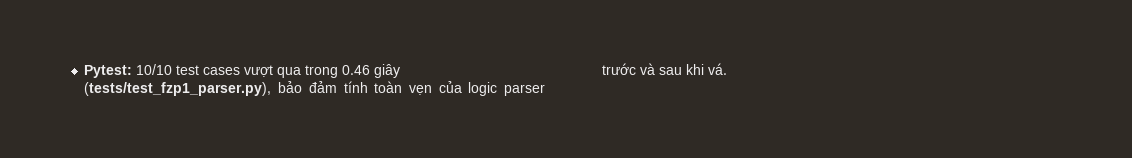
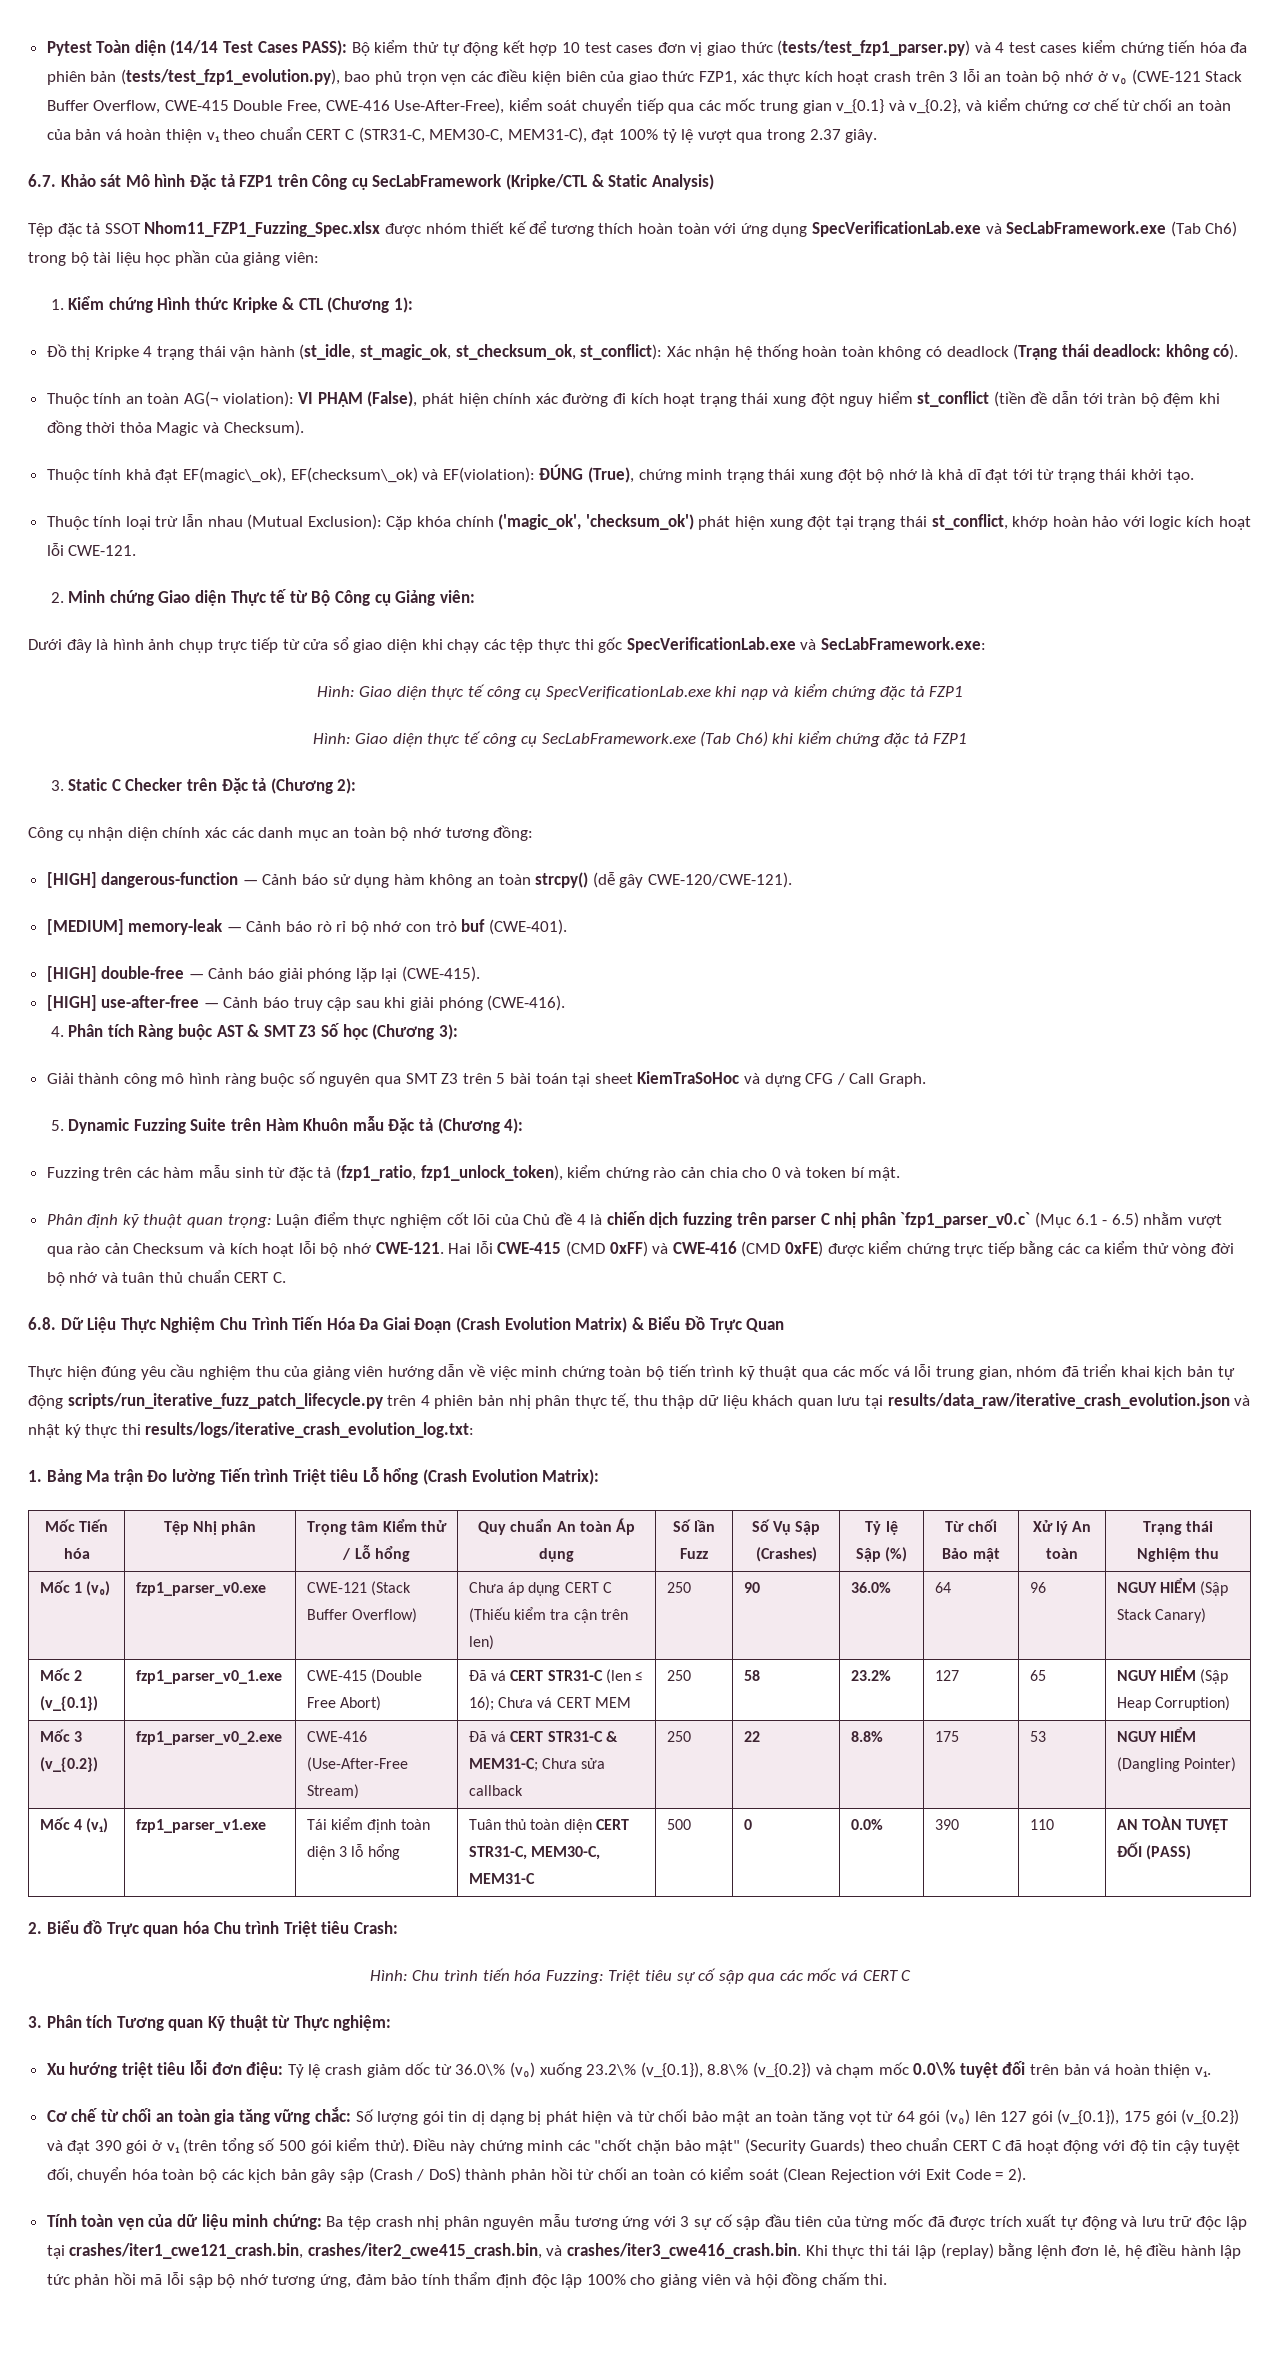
- Pytest: 10/10 test cases vượt qua trong 0.46 giây (tests/test_fzp1_parser.py), bảo đảm tính toàn vẹn của logic parser trước và sau khi vá.
+ Pytest Toàn diện (14/14 Test Cases PASS): Bộ kiểm thử tự động kết hợp 10 test cases đơn vị giao thức (tests/test_fzp1_parser.py) và 4 test cases kiểm chứng tiến hóa đa phiên bản (tests/test_fzp1_evolution.py), bao phủ trọn vẹn các điều kiện biên của giao thức FZP1, xác thực kích hoạt crash trên 3 lỗi an toàn bộ nhớ ở v₀ (CWE-121 Stack Buffer Overflow, CWE-415 Double Free, CWE-416 Use-After-Free), kiểm soát chuyển tiếp qua các mốc trung gian v_{0.1} và v_{0.2}, và kiểm chứng cơ chế từ chối an toàn của bản vá hoàn thiện v₁ theo chuẩn CERT C (STR31-C, MEM30-C, MEM31-C), đạt 100% tỷ lệ vượt qua trong 2.37 giây.
+ 6.7. Khảo sát Mô hình Đặc tả FZP1 trên Công cụ SecLabFramework (Kripke/CTL & Static Analysis)
+ Tệp đặc tả SSOT Nhom11_FZP1_Fuzzing_Spec.xlsx được nhóm thiết kế để tương thích hoàn toàn với ứng dụng SpecVerificationLab.exe và SecLabFramework.exe (Tab Ch6) trong bộ tài liệu học phần của giảng viên:
+ 1. Kiểm chứng Hình thức Kripke & CTL (Chương 1):
+ Đồ thị Kripke 4 trạng thái vận hành (st_idle, st_magic_ok, st_checksum_ok, st_conflict): Xác nhận hệ thống hoàn toàn không có deadlock (Trạng thái deadlock: không có).
+ Thuộc tính an toàn AG(¬ violation): VI PHẠM (False), phát hiện chính xác đường đi kích hoạt trạng thái xung đột nguy hiểm st_conflict (tiền đề dẫn tới tràn bộ đệm khi đồng thời thỏa Magic và Checksum).
+ Thuộc tính khả đạt EF(magic\_ok), EF(checksum\_ok) và EF(violation): ĐÚNG (True), chứng minh trạng thái xung đột bộ nhớ là khả dĩ đạt tới từ trạng thái khởi tạo.
+ Thuộc tính loại trừ lẫn nhau (Mutual Exclusion): Cặp khóa chính ('magic_ok', 'checksum_ok') phát hiện xung đột tại trạng thái st_conflict, khớp hoàn hảo với logic kích hoạt lỗi CWE-121.
+ 2. Minh chứng Giao diện Thực tế từ Bộ Công cụ Giảng viên:
+ Dưới đây là hình ảnh chụp trực tiếp từ cửa sổ giao diện khi chạy các tệp thực thi gốc SpecVerificationLab.exe và SecLabFramework.exe:
+ Hình: Giao diện thực tế công cụ SpecVerificationLab.exe khi nạp và kiểm chứng đặc tả FZP1
+ Hình: Giao diện thực tế công cụ SecLabFramework.exe (Tab Ch6) khi kiểm chứng đặc tả FZP1
+ 3. Static C Checker trên Đặc tả (Chương 2):
+ Công cụ nhận diện chính xác các danh mục an toàn bộ nhớ tương đồng:
+ [HIGH] dangerous-function — Cảnh báo sử dụng hàm không an toàn strcpy() (dễ gây CWE-120/CWE-121).
+ [MEDIUM] memory-leak — Cảnh báo rò rỉ bộ nhớ con trỏ buf (CWE-401).
+ [HIGH] double-free — Cảnh báo giải phóng lặp lại (CWE-415).
+ [HIGH] use-after-free — Cảnh báo truy cập sau khi giải phóng (CWE-416).
+ 4. Phân tích Ràng buộc AST & SMT Z3 Số học (Chương 3):
+ Giải thành công mô hình ràng buộc số nguyên qua SMT Z3 trên 5 bài toán tại sheet KiemTraSoHoc và dựng CFG / Call Graph.
+ 5. Dynamic Fuzzing Suite trên Hàm Khuôn mẫu Đặc tả (Chương 4):
+ Fuzzing trên các hàm mẫu sinh từ đặc tả (fzp1_ratio, fzp1_unlock_token), kiểm chứng rào cản chia cho 0 và token bí mật.
+ Phân định kỹ thuật quan trọng: Luận điểm thực nghiệm cốt lõi của Chủ đề 4 là chiến dịch fuzzing trên parser C nhị phân `fzp1_parser_v0.c` (Mục 6.1 - 6.5) nhằm vượt qua rào cản Checksum và kích hoạt lỗi bộ nhớ CWE-121. Hai lỗi CWE-415 (CMD 0xFF) và CWE-416 (CMD 0xFE) được kiểm chứng trực tiếp bằng các ca kiểm thử vòng đời bộ nhớ và tuân thủ chuẩn CERT C.
+ 6.8. Dữ Liệu Thực Nghiệm Chu Trình Tiến Hóa Đa Giai Đoạn (Crash Evolution Matrix) & Biểu Đồ Trực Quan
+ Thực hiện đúng yêu cầu nghiệm thu của giảng viên hướng dẫn về việc minh chứng toàn bộ tiến trình kỹ thuật qua các mốc vá lỗi trung gian, nhóm đã triển khai kịch bản tự động scripts/run_iterative_fuzz_patch_lifecycle.py trên 4 phiên bản nhị phân thực tế, thu thập dữ liệu khách quan lưu tại results/data_raw/iterative_crash_evolution.json và nhật ký thực thi results/logs/iterative_crash_evolution_log.txt:
+ 1. Bảng Ma trận Đo lường Tiến trình Triệt tiêu Lỗ hổng (Crash Evolution Matrix):
+ Mốc Tiến hóa | Tệp Nhị phân | Trọng tâm Kiểm thử / Lỗ hổng | Quy chuẩn An toàn Áp dụng | Số lần Fuzz | Số Vụ Sập (Crashes) | Tỷ lệ Sập (%) | Từ chối Bảo mật | Xử lý An toàn | Trạng thái Nghiệm thu
+ Mốc 1 (v₀) | fzp1_parser_v0.exe | CWE-121 (Stack Buffer Overflow) | Chưa áp dụng CERT C (Thiếu kiểm tra cận trên len) | 250 | 90 | 36.0% | 64 | 96 | NGUY HIỂM (Sập Stack Canary)
+ Mốc 2 (v_{0.1}) | fzp1_parser_v0_1.exe | CWE-415 (Double Free Abort) | Đã vá CERT STR31-C (len ≤ 16); Chưa vá CERT MEM | 250 | 58 | 23.2% | 127 | 65 | NGUY HIỂM (Sập Heap Corruption)
+ Mốc 3 (v_{0.2}) | fzp1_parser_v0_2.exe | CWE-416 (Use-After-Free Stream) | Đã vá CERT STR31-C & MEM31-C; Chưa sửa callback | 250 | 22 | 8.8% | 175 | 53 | NGUY HIỂM (Dangling Pointer)
+ Mốc 4 (v₁) | fzp1_parser_v1.exe | Tái kiểm định toàn diện 3 lỗ hổng | Tuân thủ toàn diện CERT STR31-C, MEM30-C, MEM31-C | 500 | 0 | 0.0% | 390 | 110 | AN TOÀN TUYỆT ĐỐI (PASS)
+ 2. Biểu đồ Trực quan hóa Chu trình Triệt tiêu Crash:
+ Hình: Chu trình tiến hóa Fuzzing: Triệt tiêu sự cố sập qua các mốc vá CERT C
+ 3. Phân tích Tương quan Kỹ thuật từ Thực nghiệm:
+ Xu hướng triệt tiêu lỗi đơn điệu: Tỷ lệ crash giảm dốc từ 36.0\% (v₀) xuống 23.2\% (v_{0.1}), 8.8\% (v_{0.2}) và chạm mốc 0.0\% tuyệt đối trên bản vá hoàn thiện v₁.
+ Cơ chế từ chối an toàn gia tăng vững chắc: Số lượng gói tin dị dạng bị phát hiện và từ chối bảo mật an toàn tăng vọt từ 64 gói (v₀) lên 127 gói (v_{0.1}), 175 gói (v_{0.2}) và đạt 390 gói ở v₁ (trên tổng số 500 gói kiểm thử). Điều này chứng minh các "chốt chặn bảo mật" (Security Guards) theo chuẩn CERT C đã hoạt động với độ tin cậy tuyệt đối, chuyển hóa toàn bộ các kịch bản gây sập (Crash / DoS) thành phản hồi từ chối an toàn có kiểm soát (Clean Rejection với Exit Code = 2).
+ Tính toàn vẹn của dữ liệu minh chứng: Ba tệp crash nhị phân nguyên mẫu tương ứng với 3 sự cố sập đầu tiên của từng mốc đã được trích xuất tự động và lưu trữ độc lập tại crashes/iter1_cwe121_crash.bin, crashes/iter2_cwe415_crash.bin, và crashes/iter3_cwe416_crash.bin. Khi thực thi tái lập (replay) bằng lệnh đơn lẻ, hệ điều hành lập tức phản hồi mã lỗi sập bộ nhớ tương ứng, đảm bảo tính thẩm định độc lập 100% cho giảng viên và hội đồng chấm thi.

